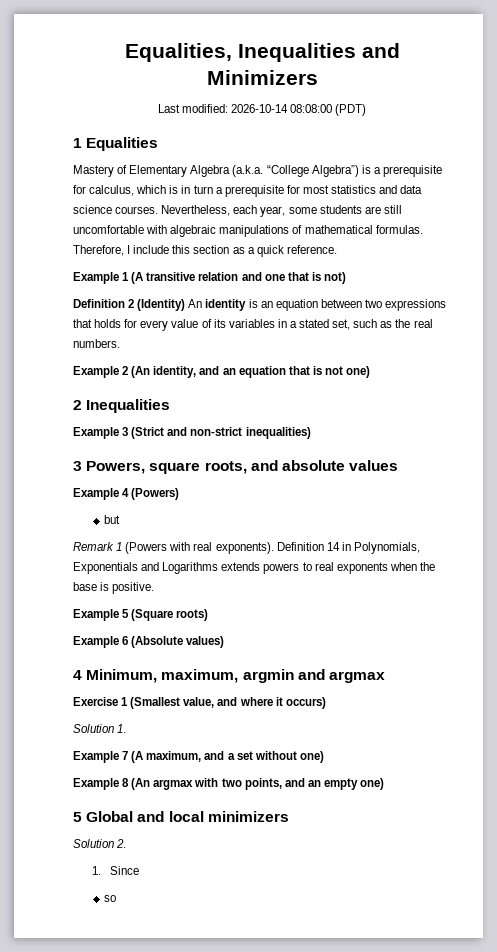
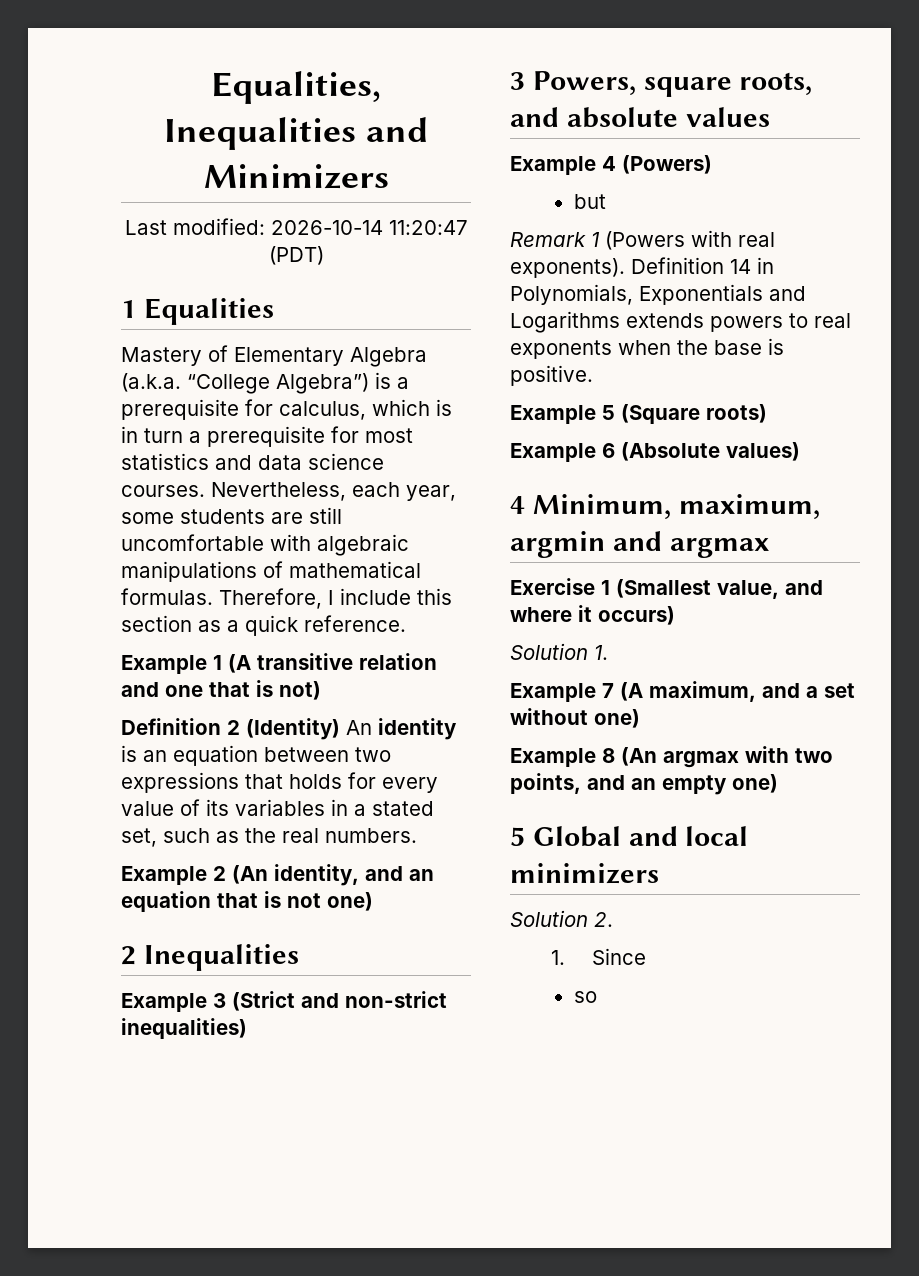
- Last modified: 2026-10-14 08:08:00 (PDT)
+ Last modified: 2026-10-14 11:20:47 (PDT)

